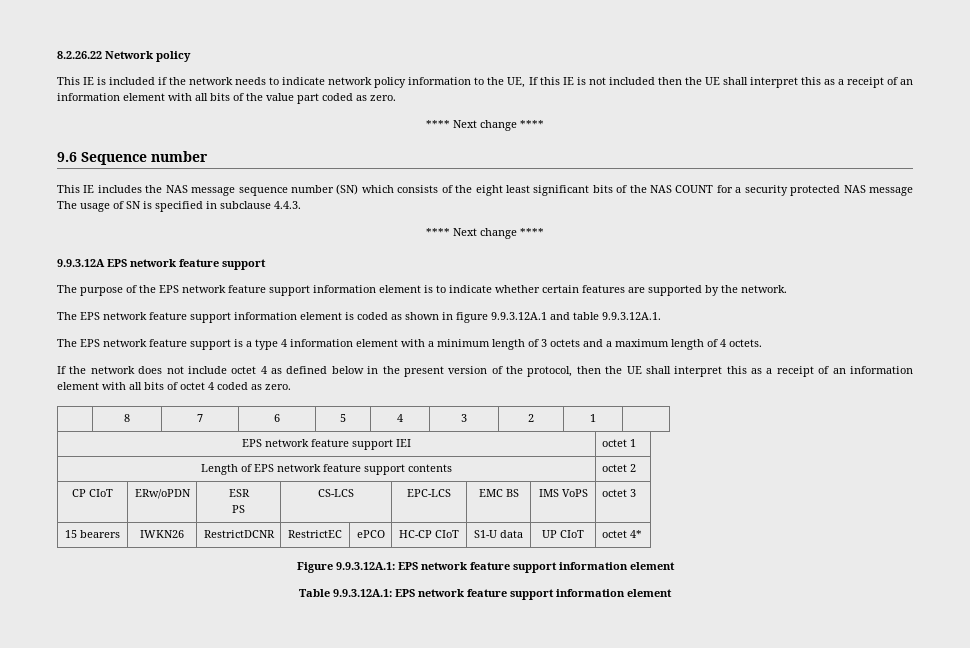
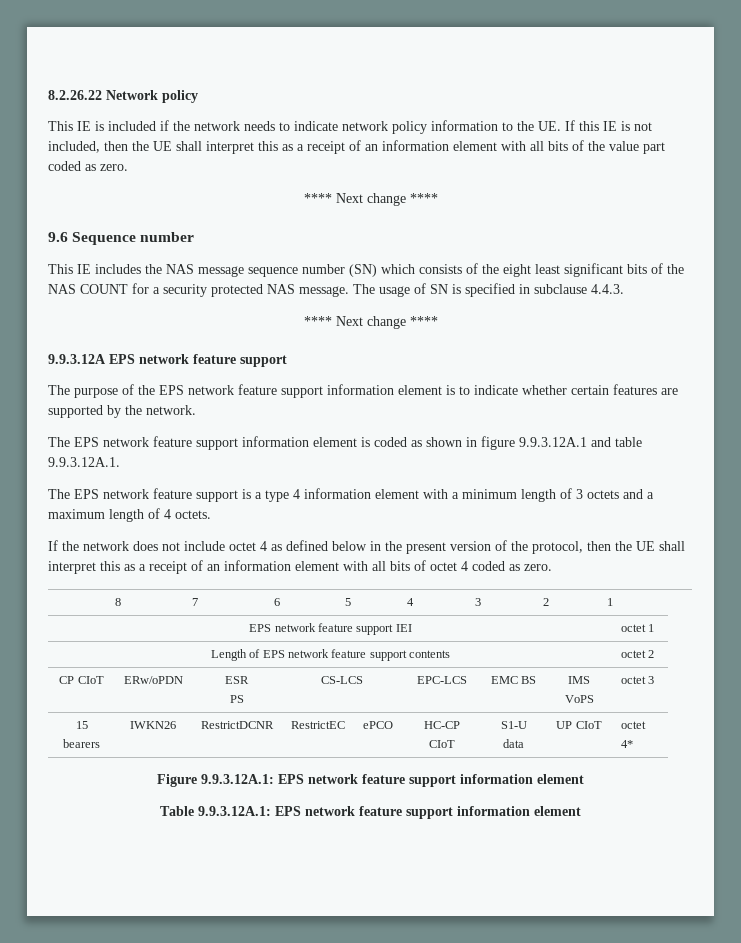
- This IE is included if the network needs to indicate network policy information to the UE, If this IE is not included then the UE shall interpret this as a receipt of an information element with all bits of the value part coded as zero.
+ This IE is included if the network needs to indicate network policy information to the UE. If this IE is not included, then the UE shall interpret this as a receipt of an information element with all bits of the value part coded as zero.
- This IE includes the NAS message sequence number (SN) which consists of the eight least significant bits of the NAS COUNT for a security protected NAS message The usage of SN is specified in subclause 4.4.3.
+ This IE includes the NAS message sequence number (SN) which consists of the eight least significant bits of the NAS COUNT for a security protected NAS message. The usage of SN is specified in subclause 4.4.3.

